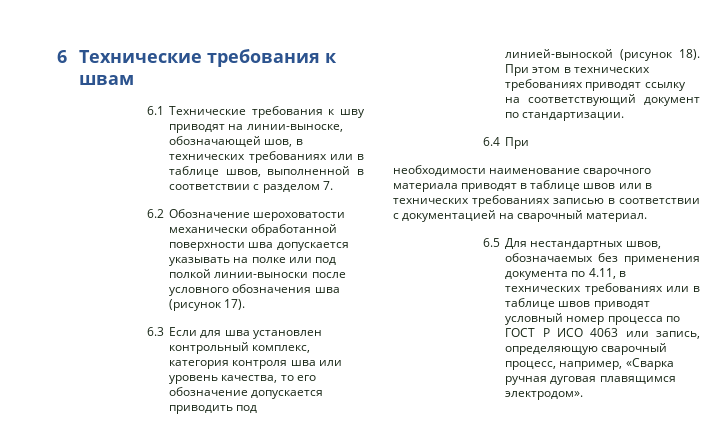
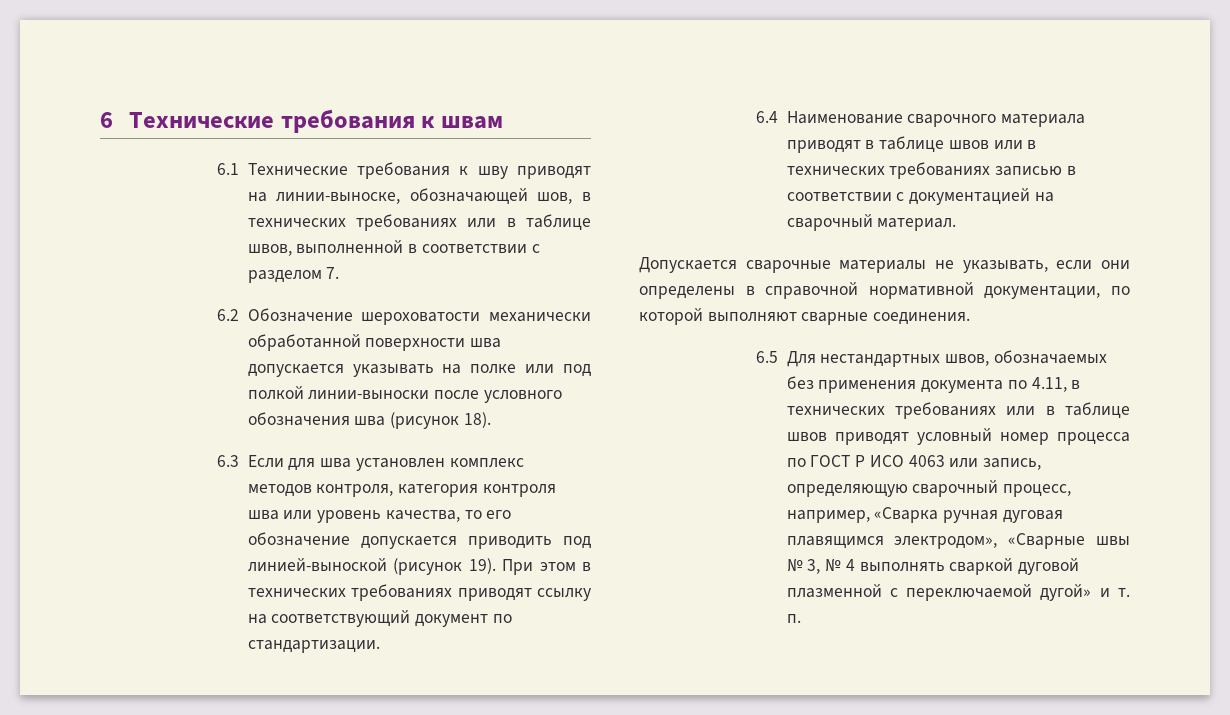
- 6.2 Обозначение шероховатости механически обработанной поверхности шва допускается указывать на полке или под полкой линии-выноски после условного обозначения шва (рисунок 17).
+ 6.2 Обозначение шероховатости механически обработанной поверхности шва допускается указывать на полке или под полкой линии-выноски после условного обозначения шва (рисунок 18).
- 6.3 Если для шва установлен контрольный комплекс, категория контроля шва или уровень качества, то его обозначение допускается приводить под линией-выноской (рисунок 18).
+ 6.3 Если для шва установлен комплекс методов контроля, категория контроля шва или уровень качества, то его обозначение допускается приводить под линией-выноской (рисунок 19).
- 6.4 При
- необходимости наименование сварочного материала приводят в таблице швов или в технических требованиях записью в соответствии с документацией на сварочный материал.
+ 6.4 Наименование сварочного материала приводят в таблице швов или в технических требованиях записью в соответствии с документацией на сварочный материал.
+ Допускается сварочные материалы не указывать, если они определены в справочной нормативной документации, по которой выполняют сварные соединения.
- 6.5 Для нестандартных швов, обозначаемых без применения документа по 4.11, в технических требованиях или в таблице швов приводят условный номер процесса по ГОСТ Р ИСО 4063 или запись, определяющую сварочный процесс, например, «Сварка ручная дуговая плавящимся электродом».
+ 6.5 Для нестандартных швов, обозначаемых без применения документа по 4.11, в технических требованиях или в таблице швов приводят условный номер процесса по ГОСТ Р ИСО 4063 или запись, определяющую сварочный процесс, например, «Сварка ручная дуговая плавящимся электродом», «Сварные швы № 3, № 4 выполнять сваркой дуговой плазменной с переключаемой дугой» и т. п.

